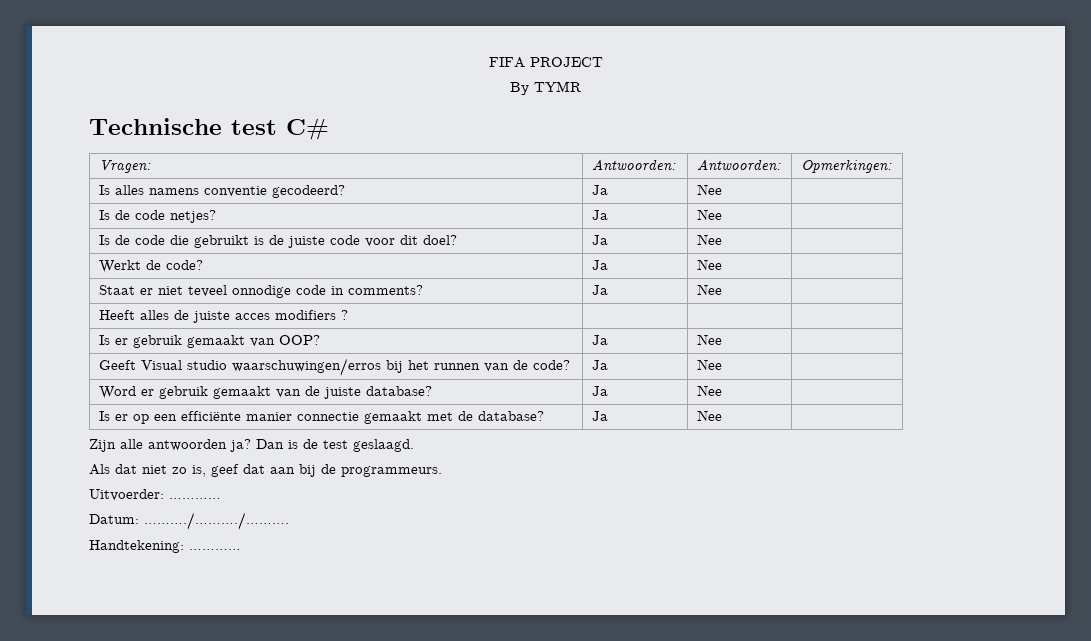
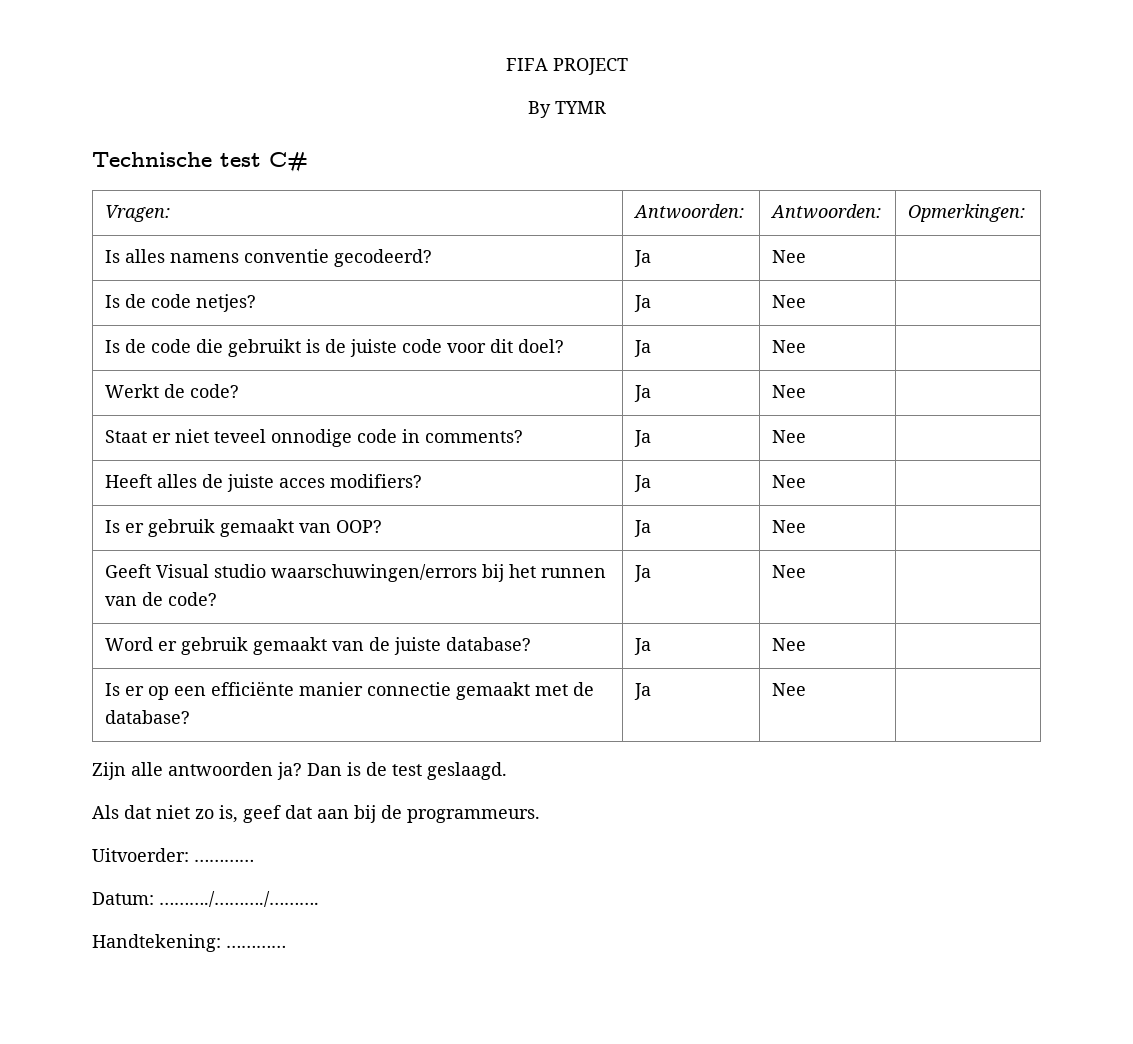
- Heeft alles de juiste acces modifiers ? | | |
+ Heeft alles de juiste acces modifiers? | Ja | Nee |
- Geeft Visual studio waarschuwingen/erros bij het runnen van de code? | Ja | Nee |
+ Geeft Visual studio waarschuwingen/errors bij het runnen van de code? | Ja | Nee |

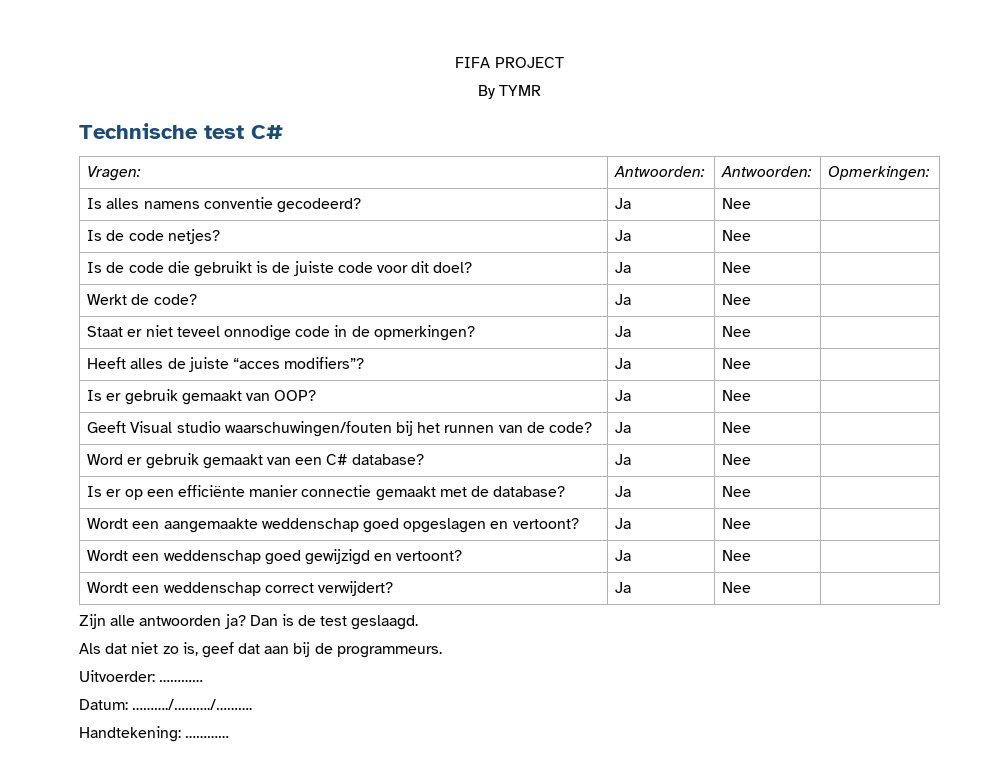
- Staat er niet teveel onnodige code in comments? | Ja | Nee |
+ Staat er niet teveel onnodige code in de opmerkingen? | Ja | Nee |
- Heeft alles de juiste acces modifiers? | Ja | Nee |
+ Heeft alles de juiste “acces modifiers”? | Ja | Nee |
- Geeft Visual studio waarschuwingen/errors bij het runnen van de code? | Ja | Nee |
+ Geeft Visual studio waarschuwingen/fouten bij het runnen van de code? | Ja | Nee |
- Word er gebruik gemaakt van de juiste database? | Ja | Nee |
+ Word er gebruik gemaakt van een C# database? | Ja | Nee |
+ Wordt een aangemaakte weddenschap goed opgeslagen en vertoont? | Ja | Nee |
+ Wordt een weddenschap goed gewijzigd en vertoont? | Ja | Nee |
+ Wordt een weddenschap correct verwijdert? | Ja | Nee |

